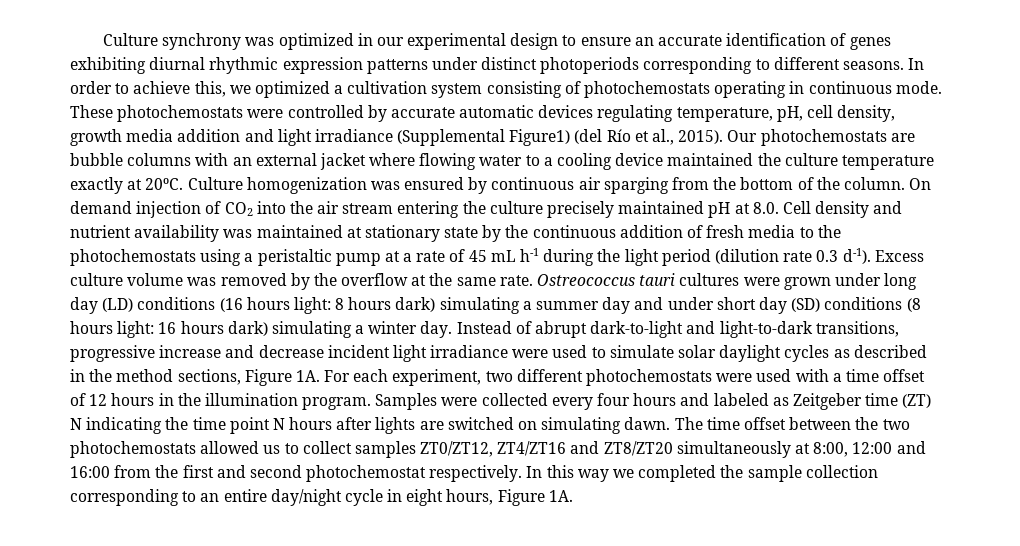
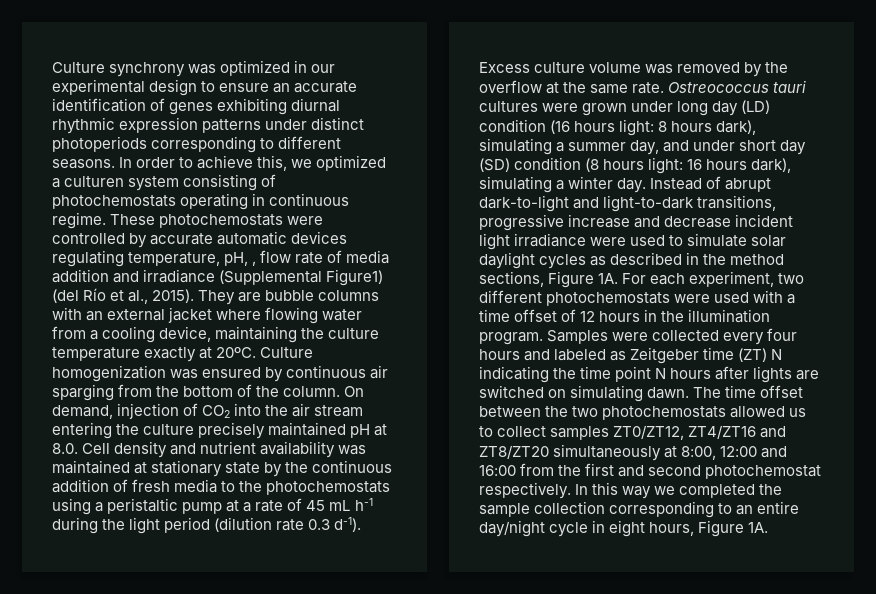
- In order to achieve this, we optimized a cultivation system consisting of photochemostats operating in continuous mode.
+ In order to achieve this, we optimized a culturen system consisting of photochemostats operating in continuous regime.
- These photochemostats were controlled by accurate automatic devices regulating temperature, pH, cell density, growth media addition and light irradiance (Supplemental Figure1) (del Río et al., 2015).
+ These photochemostats were controlled by accurate automatic devices regulating temperature, pH, , flow rate of media addition and irradiance (Supplemental Figure1) (del Río et al., 2015).
- Our photochemostats are bubble columns with an external jacket where flowing water to a cooling device maintained the culture temperature exactly at 20ºC.
+ They are bubble columns with an external jacket where flowing water from a cooling device, maintaining the culture temperature exactly at 20ºC.
- On demand injection of CO2 into the air stream entering the culture precisely maintained pH at 8.0. Cell density and nutrient availability was maintained at stationary state by the continuous addition of fresh media to the photochemostats using a peristaltic pump at a rate of 45 mL h-1 during the light period (dilution rate 0.3 d-1).
+ On demand, injection of CO2 into the air stream entering the culture precisely maintained pH at 8.0. Cell density and nutrient availability was maintained at stationary state by the continuous addition of fresh media to the photochemostats using a peristaltic pump at a rate of 45 mL h-1 during the light period (dilution rate 0.3 d-1).
- Ostreococcus tauri cultures were grown under long day (LD) conditions (16 hours light: 8 hours dark) simulating a summer day and under short day (SD) conditions (8 hours light: 16 hours dark) simulating a winter day.
+ Ostreococcus tauri cultures were grown under long day (LD) condition (16 hours light: 8 hours dark), simulating a summer day, and under short day (SD) condition (8 hours light: 16 hours dark), simulating a winter day.

